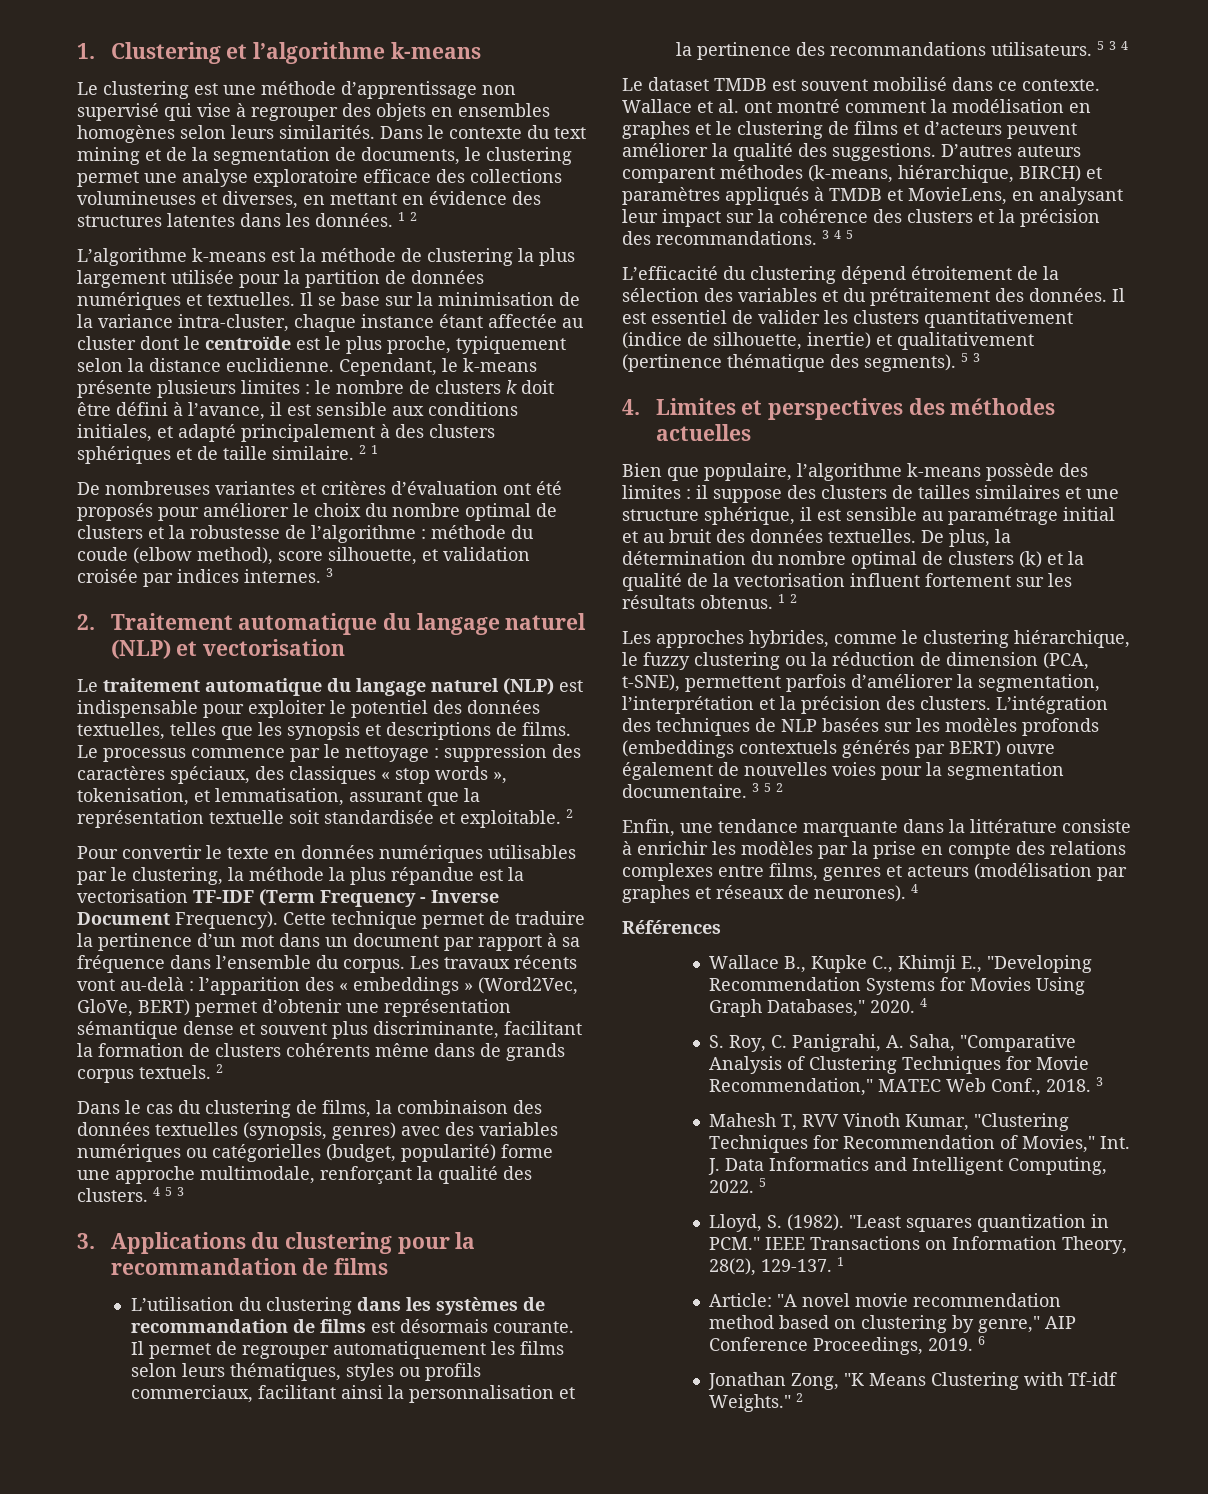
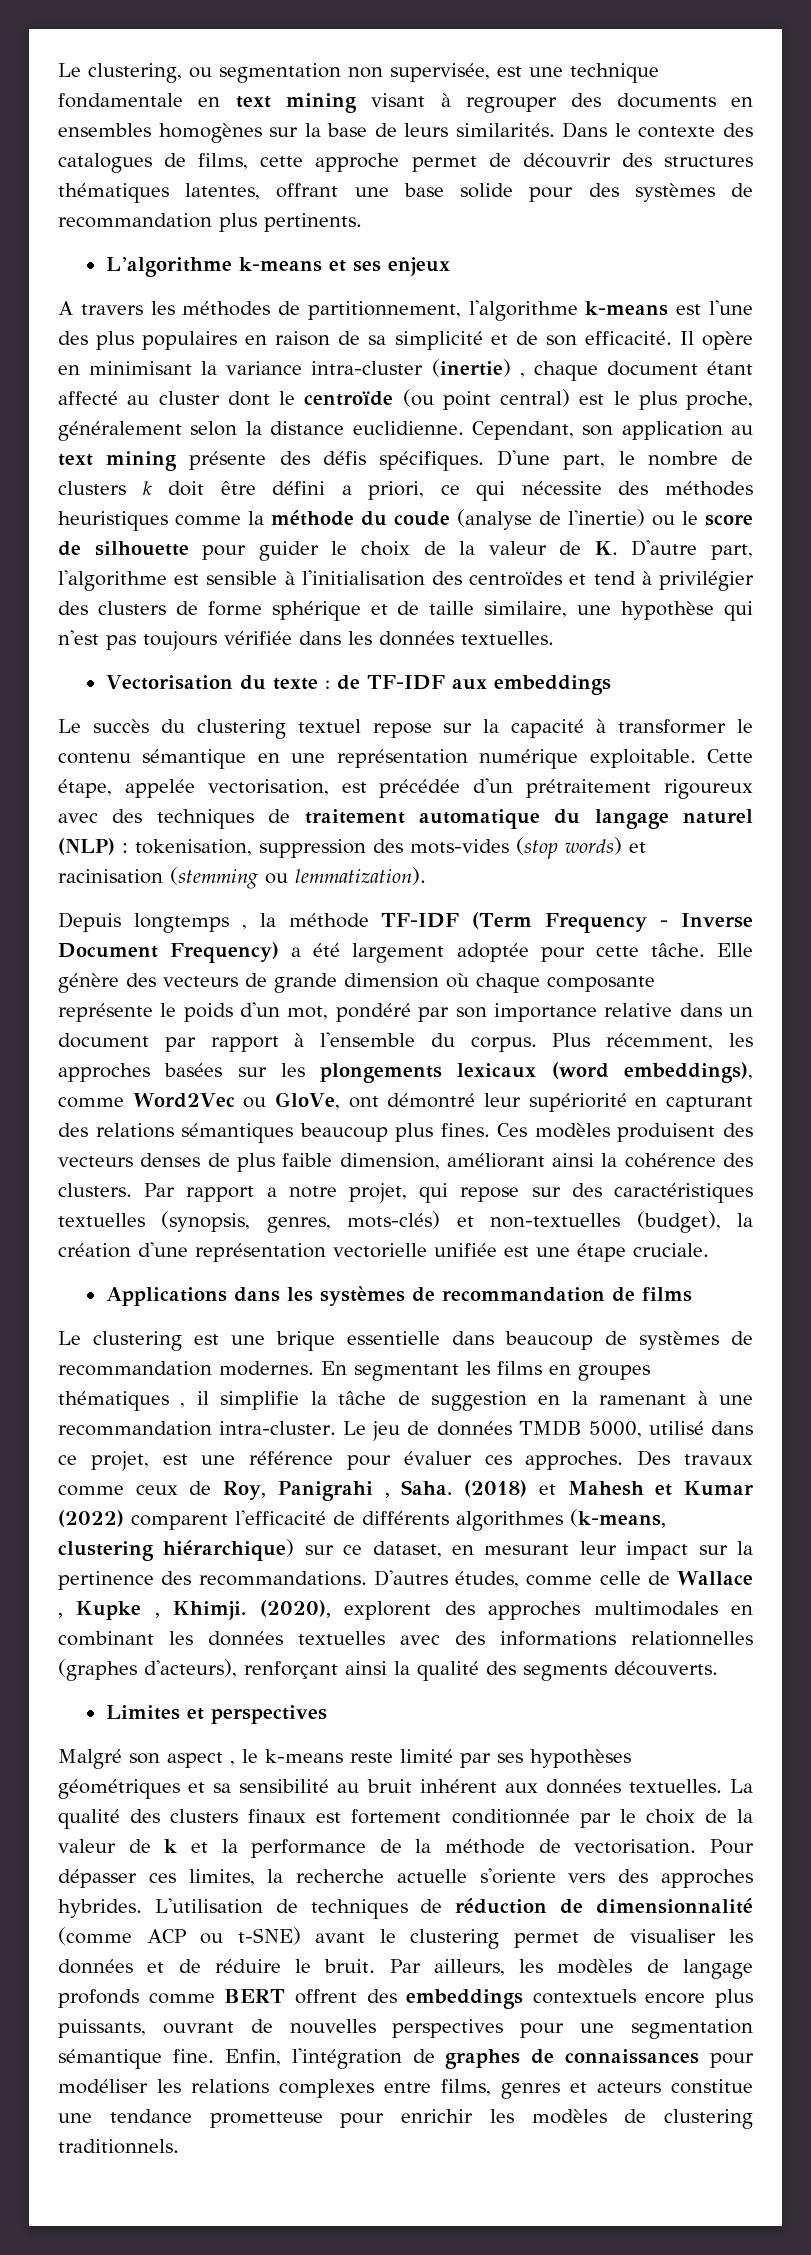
- 1. Clustering et l’algorithme k-means
- Le clustering est une méthode d’apprentissage non supervisé qui vise à regrouper des objets en ensembles homogènes selon leurs similarités.
+ Le clustering, ou segmentation non supervisée, est une technique fondamentale en text mining visant à regrouper des documents en ensembles homogènes sur la base de leurs similarités.
- Dans le contexte du text mining et de la segmentation de documents, le clustering permet une analyse exploratoire efficace des collections volumineuses et diverses, en mettant en évidence des structures latentes dans les données. 1 2
- L’algorithme k-means est la méthode de clustering la plus largement utilisée pour la partition de données numériques et textuelles. Il se base sur la minimisation de la variance intra-cluster, chaque instance étant affectée au cluster dont le centroïde est le plus proche, typiquement selon la distance euclidienne.
+ Dans le contexte des catalogues de films, cette approche permet de découvrir des structures thématiques latentes, offrant une base solide pour des systèmes de recommandation plus pertinents.
+ L’algorithme k-means et ses enjeux
+ A travers les méthodes de partitionnement, l'algorithme k-means est l'une des plus populaires en raison de sa simplicité et de son efficacité. Il opère en minimisant la variance intra-cluster (inertie) , chaque document étant affecté au cluster dont le centroïde (ou point central) est le plus proche, généralement selon la distance euclidienne.
- Cependant, le k-means présente plusieurs limites : le nombre de clusters k doit être défini à l’avance, il est sensible aux conditions initiales, et adapté principalement à des clusters sphériques et de taille similaire. 2 1
- De nombreuses variantes et critères d’évaluation ont été proposés pour améliorer le choix du nombre optimal de clusters et la robustesse de l’algorithme : méthode du coude (elbow method), score silhouette, et validation croisée par indices internes. 3
- 2. Traitement automatique du langage naturel (NLP) et vectorisation
- Le traitement automatique du langage naturel (NLP) est indispensable pour exploiter le potentiel des données textuelles, telles que les synopsis et descriptions de films. Le processus commence par le nettoyage : suppression des caractères spéciaux, des classiques « stop words », tokenisation, et lemmatisation, assurant que la représentation textuelle soit standardisée et exploitable. 2
- Pour convertir le texte en données numériques utilisables par le clustering, la méthode la plus répandue est la vectorisation TF-IDF (Term Frequency - Inverse Document Frequency). Cette technique permet de traduire la pertinence d’un mot dans un document par rapport à sa fréquence dans l’ensemble du corpus. Les travaux récents vont au-delà : l’apparition des « embeddings » (Word2Vec, GloVe, BERT) permet d’obtenir une représentation sémantique dense et souvent plus discriminante, facilitant la formation de clusters cohérents même dans de grands corpus textuels. 2
- Dans le cas du clustering de films, la combinaison des données textuelles (synopsis, genres) avec des variables numériques ou catégorielles (budget, popularité) forme une approche multimodale, renforçant la qualité des clusters. 4 5 3
- 3. Applications du clustering pour la recommandation de films
- L’utilisation du clustering dans les systèmes de recommandation de films est désormais courante. Il permet de regrouper automatiquement les films selon leurs thématiques, styles ou profils commerciaux, facilitant ainsi la personnalisation et la pertinence des recommandations utilisateurs. 5 3 4
- Le dataset TMDB est souvent mobilisé dans ce contexte. Wallace et al. ont montré comment la modélisation en graphes et le clustering de films et d’acteurs peuvent améliorer la qualité des suggestions. D’autres auteurs comparent méthodes (k-means, hiérarchique, BIRCH) et paramètres appliqués à TMDB et MovieLens, en analysant leur impact sur la cohérence des clusters et la précision des recommandations. 3 4 5
- L’efficacité du clustering dépend étroitement de la sélection des variables et du prétraitement des données. Il est essentiel de valider les clusters quantitativement (indice de silhouette, inertie) et qualitativement (pertinence thématique des segments). 5 3
- 4. Limites et perspectives des méthodes actuelles
- Bien que populaire, l’algorithme k-means possède des limites : il suppose des clusters de tailles similaires et une structure sphérique, il est sensible au paramétrage initial et au bruit des données textuelles. De plus, la détermination du nombre optimal de clusters (k) et la qualité de la vectorisation influent fortement sur les résultats obtenus. 1 2
- Les approches hybrides, comme le clustering hiérarchique, le fuzzy clustering ou la réduction de dimension (PCA, t-SNE), permettent parfois d’améliorer la segmentation, l’interprétation et la précision des clusters. L’intégration des techniques de NLP basées sur les modèles profonds (embeddings contextuels générés par BERT) ouvre également de nouvelles voies pour la segmentation documentaire. 3 5 2
- Enfin, une tendance marquante dans la littérature consiste à enrichir les modèles par la prise en compte des relations complexes entre films, genres et acteurs (modélisation par graphes et réseaux de neurones). 4
- Références
- Wallace B., Kupke C., Khimji E., "Developing Recommendation Systems for Movies Using Graph Databases," 2020. 4
- S. Roy, C. Panigrahi, A. Saha, "Comparative Analysis of Clustering Techniques for Movie Recommendation," MATEC Web Conf., 2018. 3
- Mahesh T, RVV Vinoth Kumar, "Clustering Techniques for Recommendation of Movies," Int. J. Data Informatics and Intelligent Computing, 2022. 5
- Lloyd, S. (1982). "Least squares quantization in PCM." IEEE Transactions on Information Theory, 28(2), 129-137. 1
- Article: "A novel movie recommendation method based on clustering by genre," AIP Conference Proceedings, 2019. 6
- Jonathan Zong, "K Means Clustering with Tf-idf Weights." 2
+ Cependant, son application au text mining présente des défis spécifiques. D'une part, le nombre de clusters k doit être défini a priori, ce qui nécessite des méthodes heuristiques comme la méthode du coude (analyse de l'inertie) ou le score de silhouette pour guider le choix de la valeur de K. D'autre part, l'algorithme est sensible à l'initialisation des centroïdes et tend à privilégier des clusters de forme sphérique et de taille similaire, une hypothèse qui n'est pas toujours vérifiée dans les données textuelles.
+ Vectorisation du texte : de TF-IDF aux embeddings
+ Le succès du clustering textuel repose sur la capacité à transformer le contenu sémantique en une représentation numérique exploitable. Cette étape, appelée vectorisation, est précédée d'un prétraitement rigoureux avec des techniques de traitement automatique du langage naturel (NLP) : tokenisation, suppression des mots-vides (stop words) et racinisation (stemming ou lemmatization).
+ Depuis longtemps , la méthode TF-IDF (Term Frequency - Inverse Document Frequency) a été largement adoptée pour cette tâche. Elle génère des vecteurs de grande dimension où chaque composante représente le poids d'un mot, pondéré par son importance relative dans un document par rapport à l'ensemble du corpus. Plus récemment, les approches basées sur les plongements lexicaux (word embeddings), comme Word2Vec ou GloVe, ont démontré leur supériorité en capturant des relations sémantiques beaucoup plus fines. Ces modèles produisent des vecteurs denses de plus faible dimension, améliorant ainsi la cohérence des clusters. Par rapport a notre projet, qui repose sur des caractéristiques textuelles (synopsis, genres, mots-clés) et non-textuelles (budget), la création d'une représentation vectorielle unifiée est une étape cruciale.
+ Applications dans les systèmes de recommandation de films
+ Le clustering est une brique essentielle dans beaucoup de systèmes de recommandation modernes. En segmentant les films en groupes thématiques , il simplifie la tâche de suggestion en la ramenant à une recommandation intra-cluster. Le jeu de données TMDB 5000, utilisé dans ce projet, est une référence pour évaluer ces approches. Des travaux comme ceux de Roy, Panigrahi , Saha. (2018) et Mahesh et Kumar (2022) comparent l'efficacité de différents algorithmes (k-means, clustering hiérarchique) sur ce dataset, en mesurant leur impact sur la pertinence des recommandations. D'autres études, comme celle de Wallace , Kupke , Khimji. (2020), explorent des approches multimodales en combinant les données textuelles avec des informations relationnelles (graphes d'acteurs), renforçant ainsi la qualité des segments découverts.
+ Limites et perspectives
+ Malgré son aspect , le k-means reste limité par ses hypothèses géométriques et sa sensibilité au bruit inhérent aux données textuelles. La qualité des clusters finaux est fortement conditionnée par le choix de la valeur de k et la performance de la méthode de vectorisation. Pour dépasser ces limites, la recherche actuelle s'oriente vers des approches hybrides. L'utilisation de techniques de réduction de dimensionnalité (comme ACP ou t-SNE) avant le clustering permet de visualiser les données et de réduire le bruit. Par ailleurs, les modèles de langage profonds comme BERT offrent des embeddings contextuels encore plus puissants, ouvrant de nouvelles perspectives pour une segmentation sémantique fine. Enfin, l'intégration de graphes de connaissances pour modéliser les relations complexes entre films, genres et acteurs constitue une tendance prometteuse pour enrichir les modèles de clustering traditionnels.

